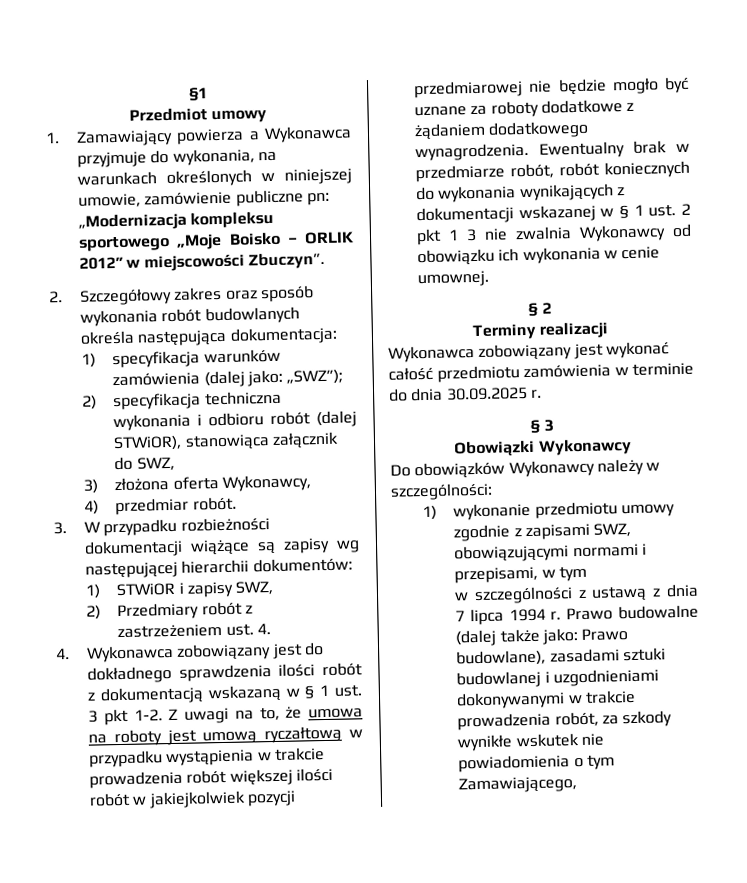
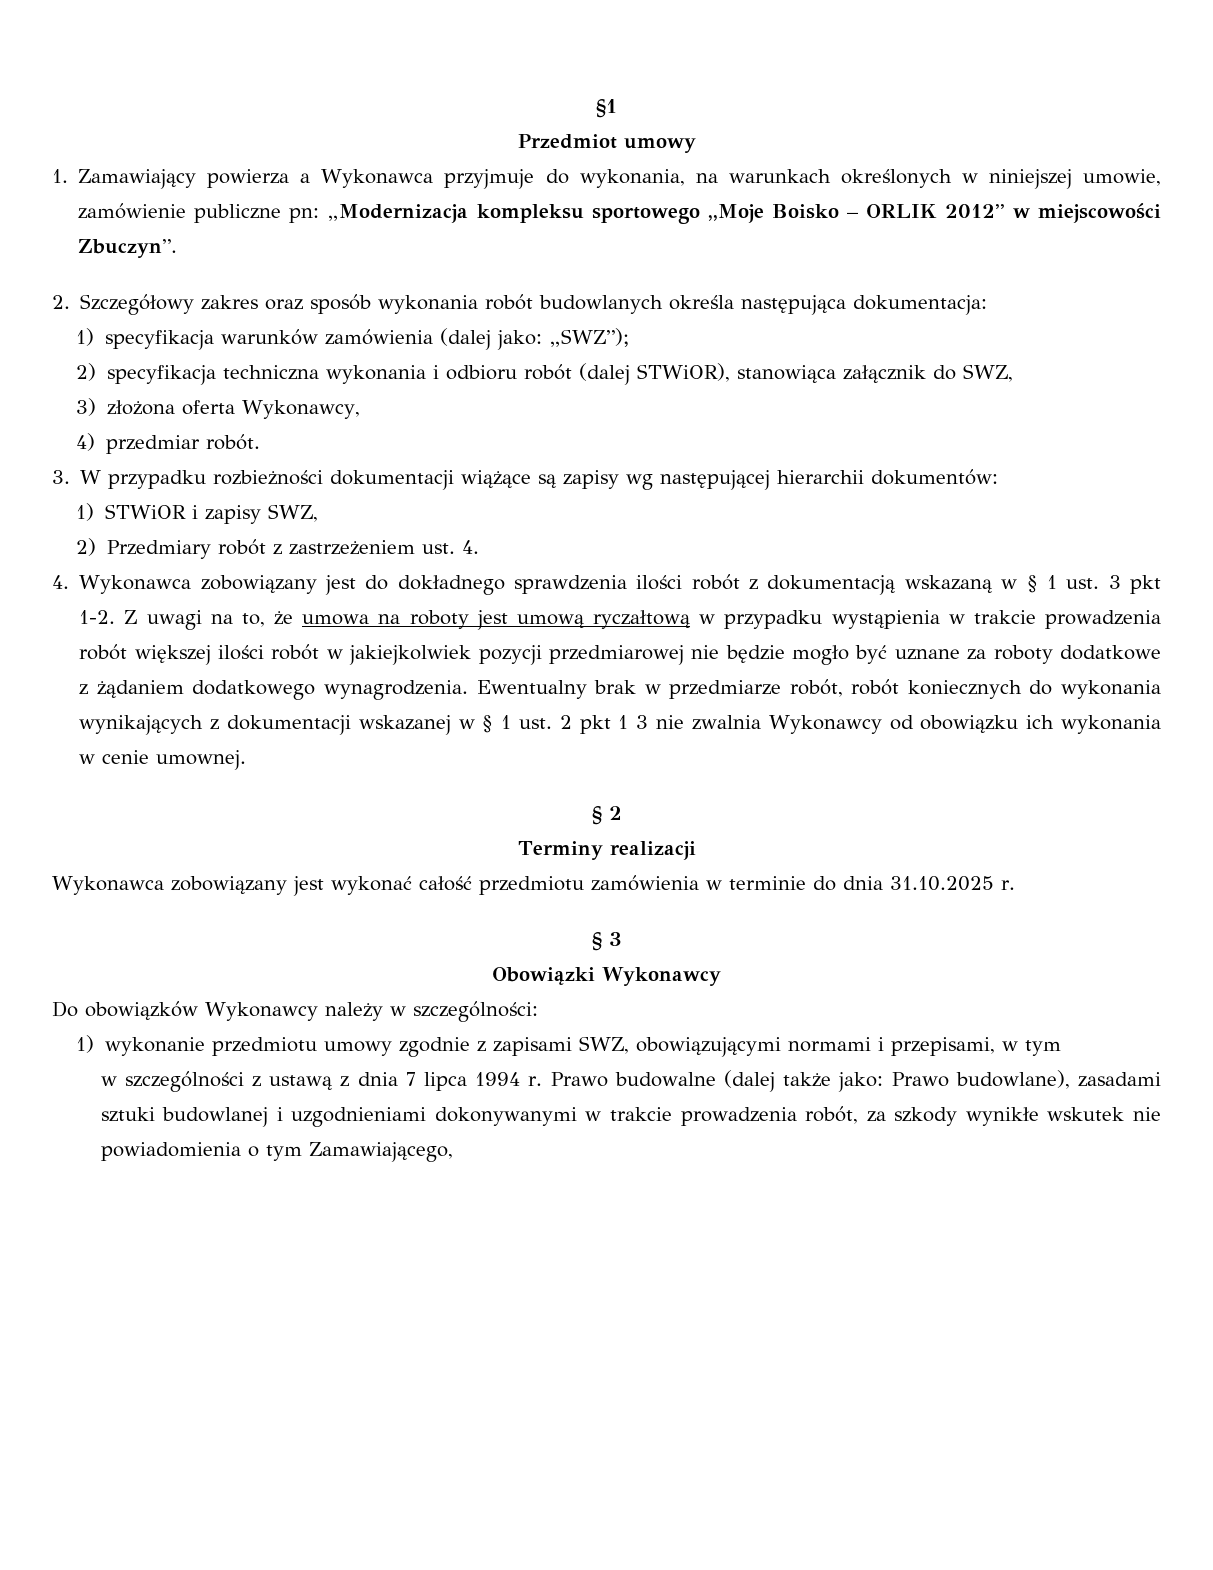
- Wykonawca zobowiązany jest wykonać całość przedmiotu zamówienia w terminie do dnia 30.09.2025 r.
+ Wykonawca zobowiązany jest wykonać całość przedmiotu zamówienia w terminie do dnia 31.10.2025 r.

